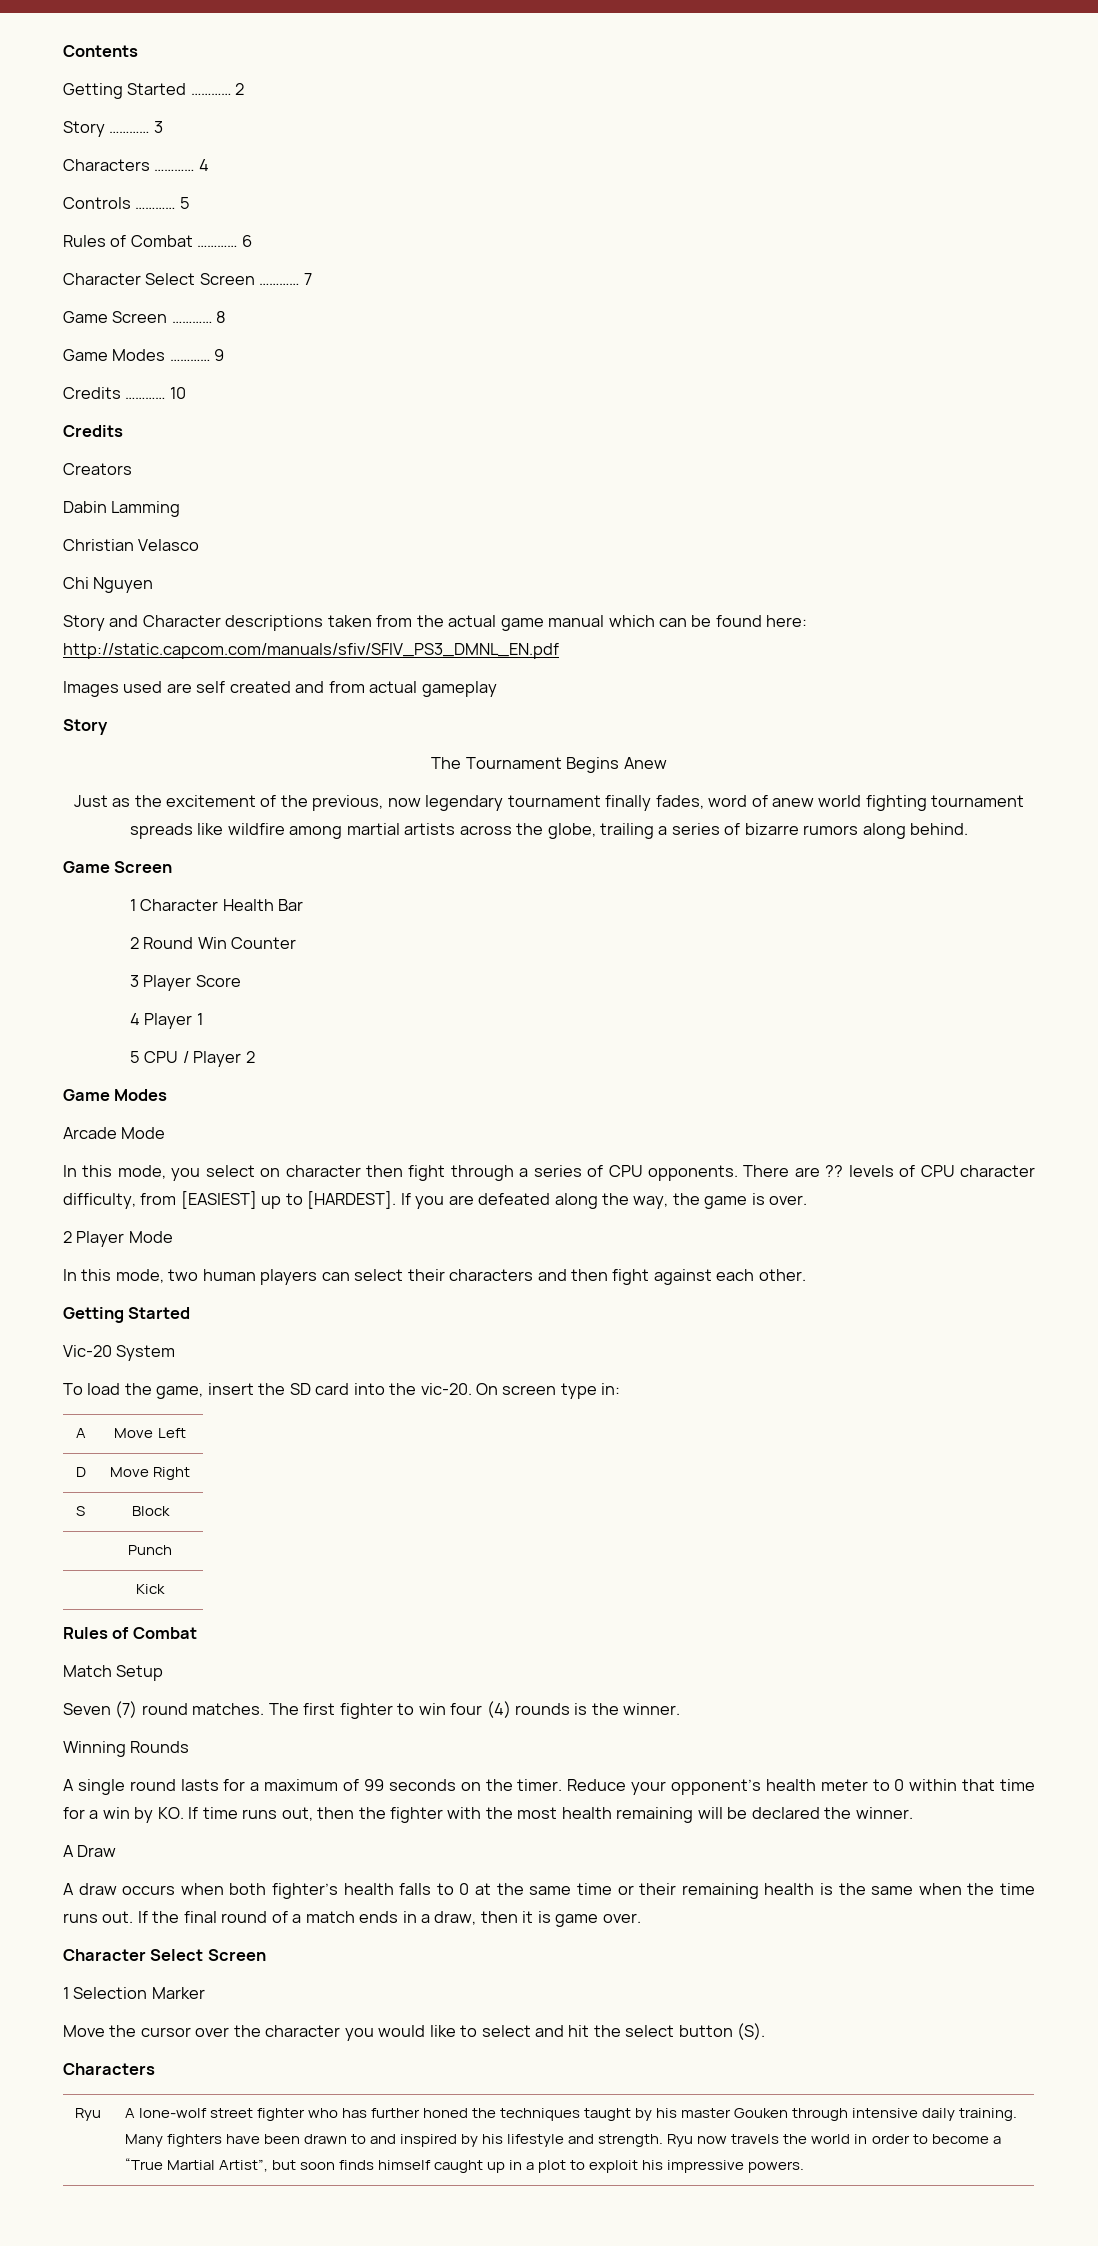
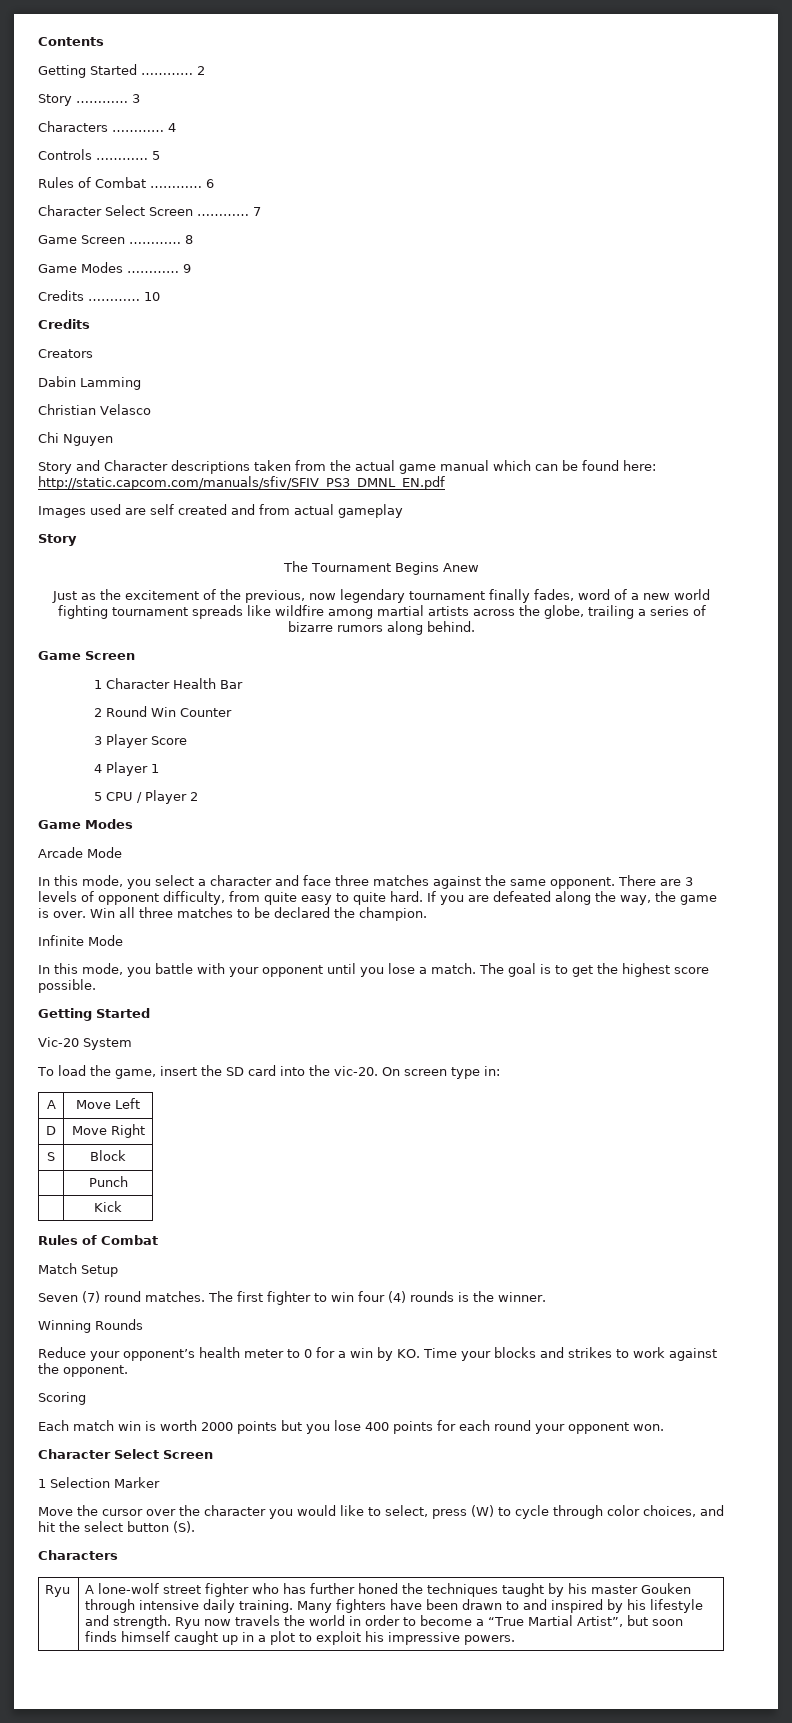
- Just as the excitement of the previous, now legendary tournament finally fades, word of anew world fighting tournament spreads like wildfire among martial artists across the globe, trailing a series of bizarre rumors along behind.
+ Just as the excitement of the previous, now legendary tournament finally fades, word of a new world fighting tournament spreads like wildfire among martial artists across the globe, trailing a series of bizarre rumors along behind.
- In this mode, you select on character then fight through a series of CPU opponents.
+ In this mode, you select a character and face three matches against the same opponent.
- There are ?? levels of CPU character difficulty, from [EASIEST] up to [HARDEST].
+ There are 3 levels of opponent difficulty, from quite easy to quite hard.
- If you are defeated along the way, the game is over.
- 2 Player Mode
- In this mode, two human players can select their characters and then fight against each other.
+ If you are defeated along the way, the game is over. Win all three matches to be declared the champion.
+ Infinite Mode
+ In this mode, you battle with your opponent until you lose a match. The goal is to get the highest score possible.
- A single round lasts for a maximum of 99 seconds on the timer. Reduce your opponent’s health meter to 0 within that time for a win by KO. If time runs out, then the fighter with the most health remaining will be declared the winner.
- A Draw
- A draw occurs when both fighter’s health falls to 0 at the same time or their remaining health is the same when the time runs out. If the final round of a match ends in a draw, then it is game over.
+ Reduce your opponent’s health meter to 0 for a win by KO. Time your blocks and strikes to work against the opponent.
+ Scoring
+ Each match win is worth 2000 points but you lose 400 points for each round your opponent won.
- Move the cursor over the character you would like to select and hit the select button (S).
+ Move the cursor over the character you would like to select, press (W) to cycle through color choices, and hit the select button (S).

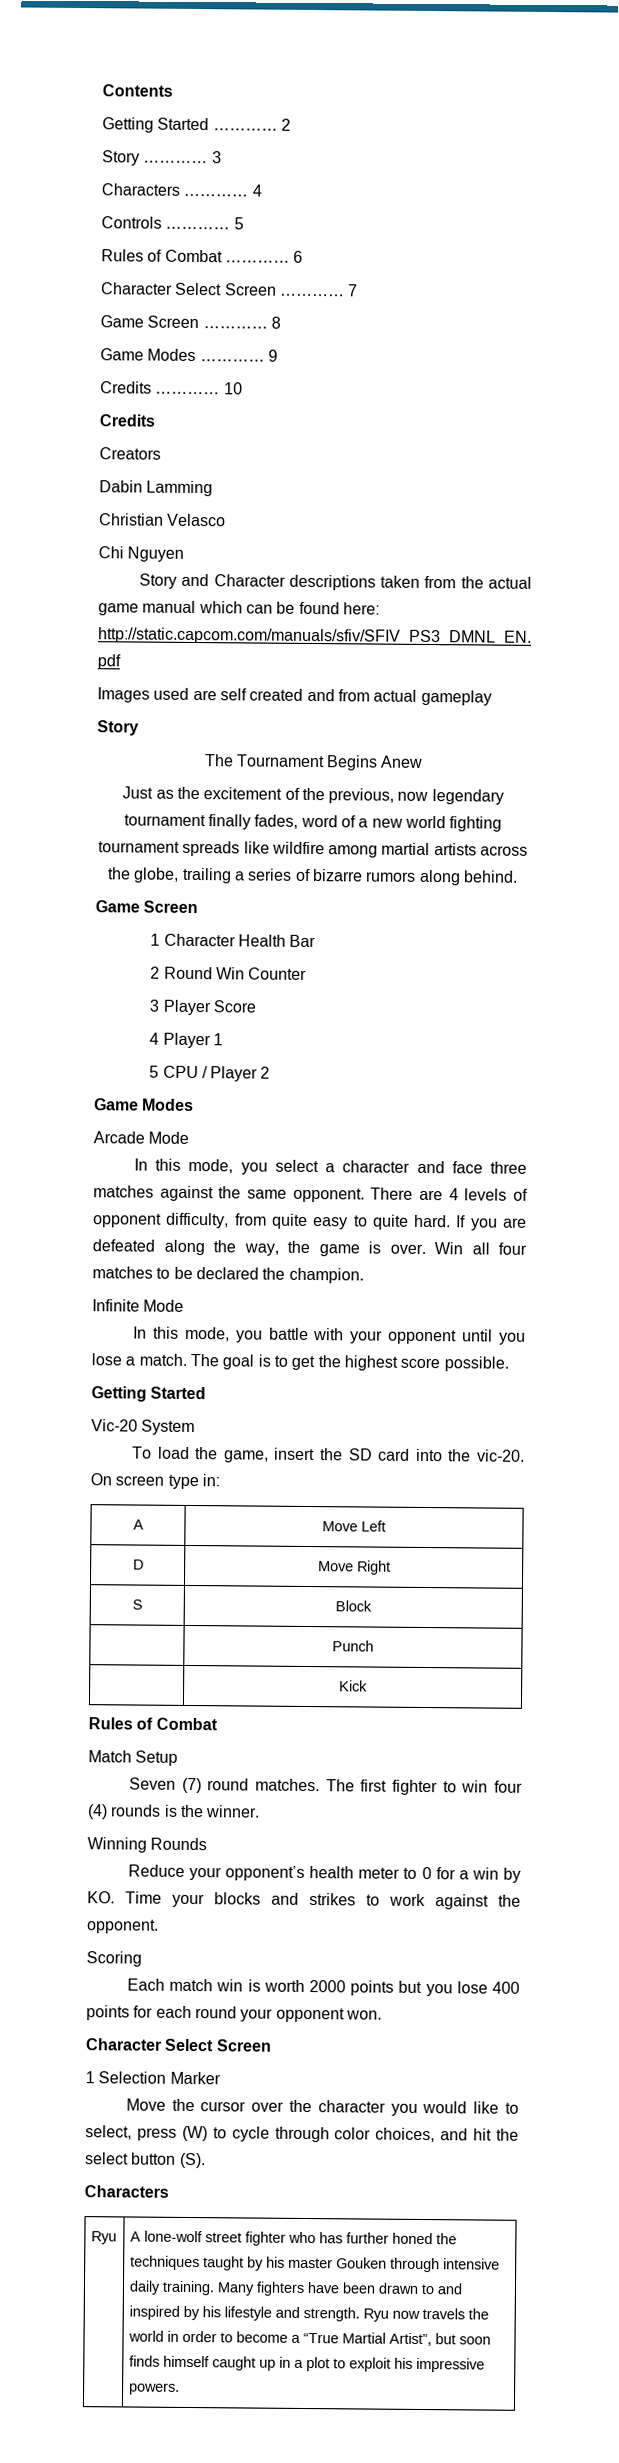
- There are 3 levels of opponent difficulty, from quite easy to quite hard.
+ There are 4 levels of opponent difficulty, from quite easy to quite hard.
- Win all three matches to be declared the champion.
+ Win all four matches to be declared the champion.

